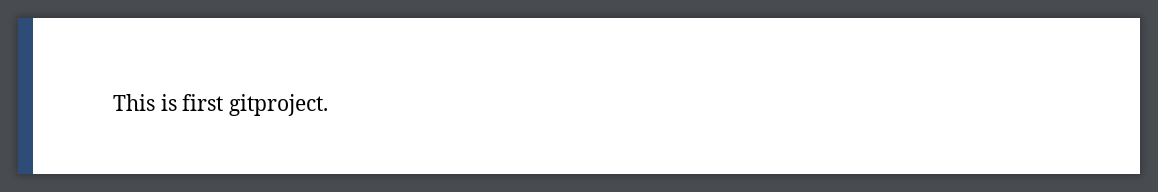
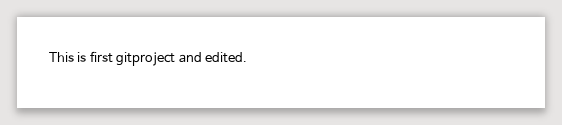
- This is first gitproject.
+ This is first gitproject and edited.

